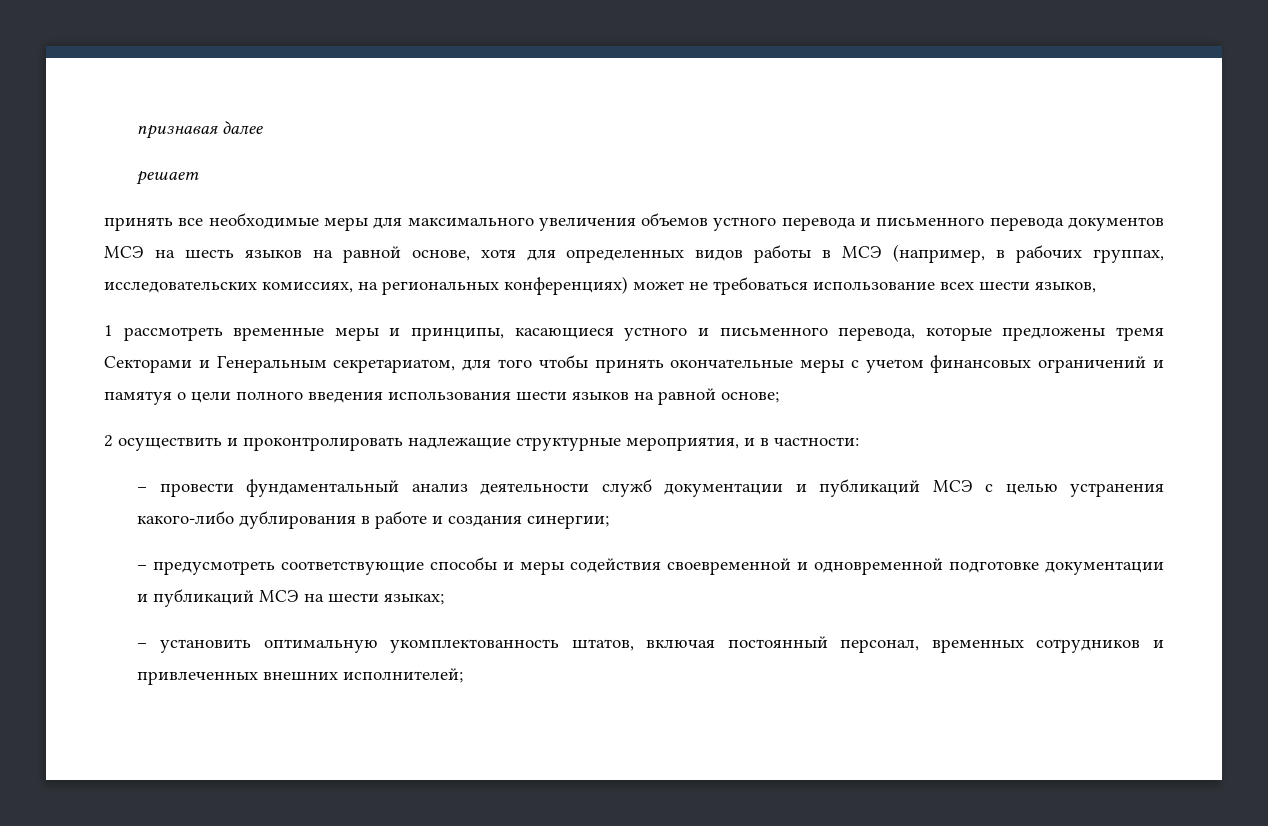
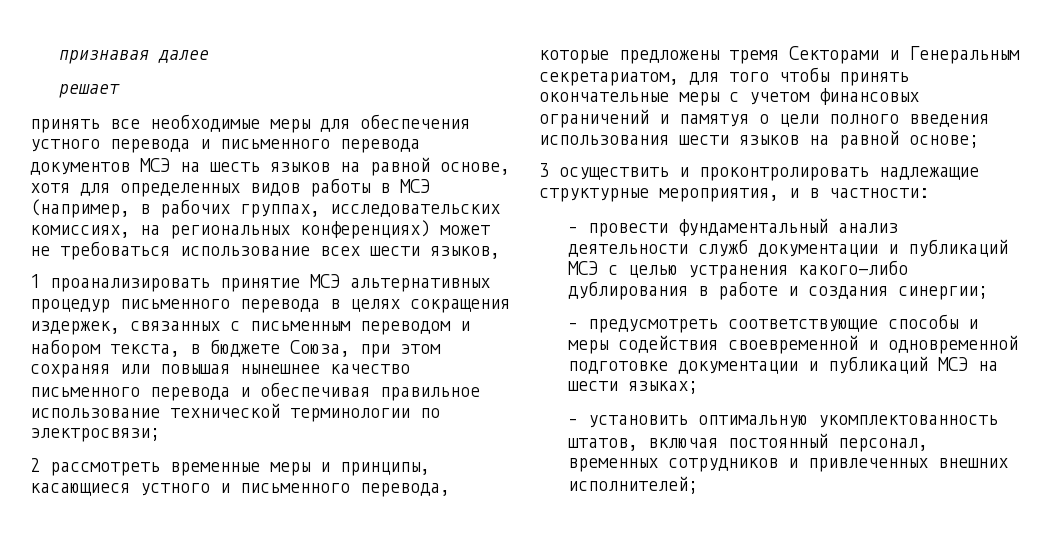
- принять все необходимые меры для максимального увеличения объемов устного перевода и письменного перевода документов МСЭ на шесть языков на равной основе, хотя для определенных видов работы в МСЭ (например, в рабочих группах, исследовательских комиссиях, на региональных конференциях) может не требоваться использование всех шести языков,
+ принять все необходимые меры для обеспечения устного перевода и письменного перевода документов МСЭ на шесть языков на равной основе, хотя для определенных видов работы в МСЭ (например, в рабочих группах, исследовательских комиссиях, на региональных конференциях) может не требоваться использование всех шести языков,
- 1 рассмотреть временные меры и принципы, касающиеся устного и письменного перевода, которые предложены тремя Секторами и Генеральным секретариатом, для того чтобы принять окончательные меры с учетом финансовых ограничений и памятуя о цели полного введения использования шести языков на равной основе;
+ 1 проанализировать принятие МСЭ альтернативных процедур письменного перевода в целях сокращения издержек, связанных с письменным переводом и набором текста, в бюджете Союза, при этом сохраняя или повышая нынешнее качество письменного перевода и обеспечивая правильное использование технической терминологии по электросвязи;
+ 2 рассмотреть временные меры и принципы, касающиеся устного и письменного перевода, которые предложены тремя Секторами и Генеральным секретариатом, для того чтобы принять окончательные меры с учетом финансовых ограничений и памятуя о цели полного введения использования шести языков на равной основе;
- 2 осуществить и проконтролировать надлежащие структурные мероприятия, и в частности:
+ 3 осуществить и проконтролировать надлежащие структурные мероприятия, и в частности:

